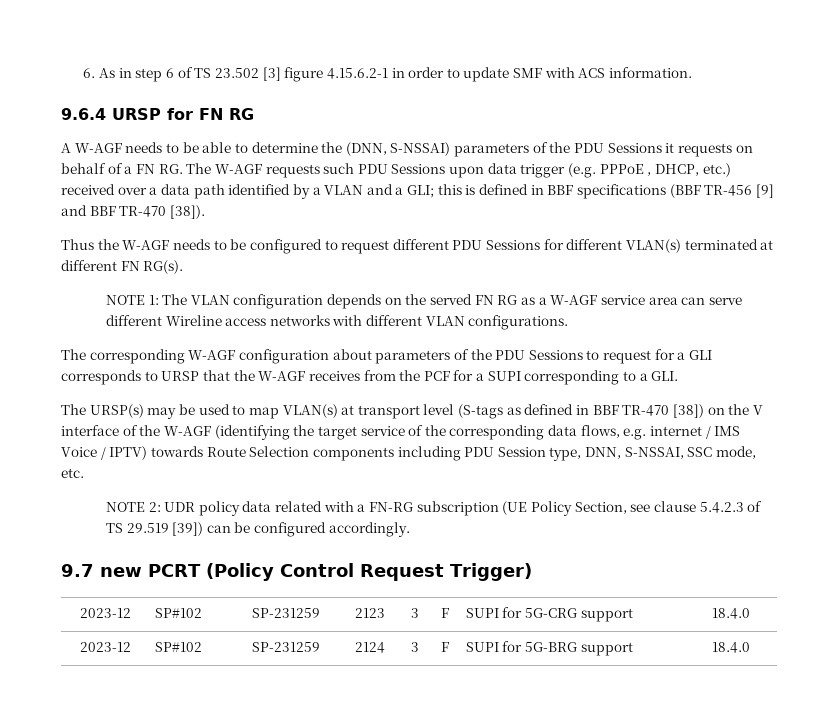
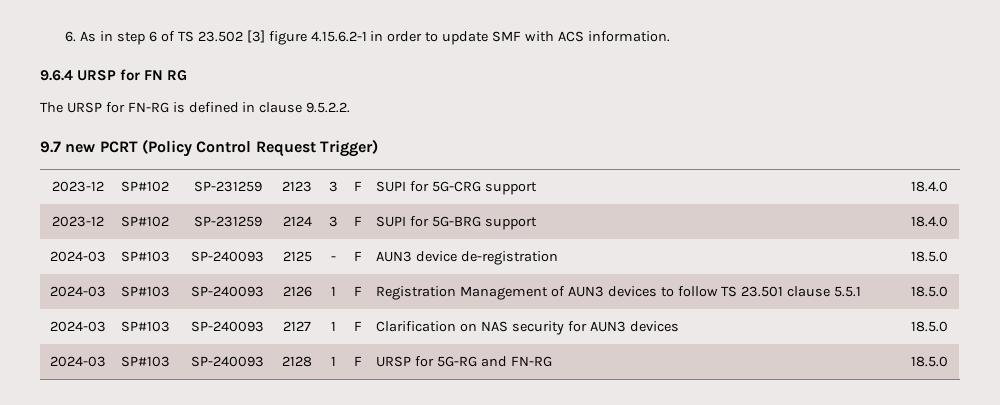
- A W-AGF needs to be able to determine the (DNN, S-NSSAI) parameters of the PDU Sessions it requests on behalf of a FN RG. The W-AGF requests such PDU Sessions upon data trigger (e.g. PPPoE , DHCP, etc.) received over a data path identified by a VLAN and a GLI; this is defined in BBF specifications (BBF TR-456 [9] and BBF TR-470 [38]).
- Thus the W-AGF needs to be configured to request different PDU Sessions for different VLAN(s) terminated at different FN RG(s).
- NOTE 1: The VLAN configuration depends on the served FN RG as a W-AGF service area can serve different Wireline access networks with different VLAN configurations.
- The corresponding W-AGF configuration about parameters of the PDU Sessions to request for a GLI corresponds to URSP that the W-AGF receives from the PCF for a SUPI corresponding to a GLI.
- The URSP(s) may be used to map VLAN(s) at transport level (S-tags as defined in BBF TR-470 [38]) on the V interface of the W-AGF (identifying the target service of the corresponding data flows, e.g. internet / IMS Voice / IPTV) towards Route Selection components including PDU Session type, DNN, S-NSSAI, SSC mode, etc.
- NOTE 2: UDR policy data related with a FN-RG subscription (UE Policy Section, see clause 5.4.2.3 of TS 29.519 [39]) can be configured accordingly.
+ The URSP for FN-RG is defined in clause 9.5.2.2.
+ 2024-03 | SP#103 | SP-240093 | 2125 | - | F | AUN3 device de-registration | 18.5.0
+ 2024-03 | SP#103 | SP-240093 | 2126 | 1 | F | Registration Management of AUN3 devices to follow TS 23.501 clause 5.5.1 | 18.5.0
+ 2024-03 | SP#103 | SP-240093 | 2127 | 1 | F | Clarification on NAS security for AUN3 devices | 18.5.0
+ 2024-03 | SP#103 | SP-240093 | 2128 | 1 | F | URSP for 5G-RG and FN-RG | 18.5.0

